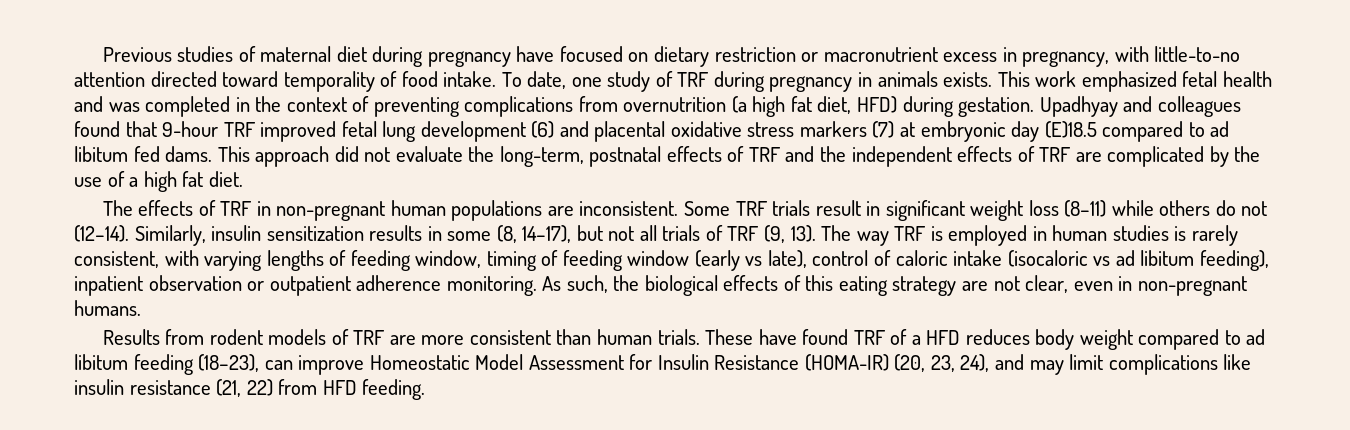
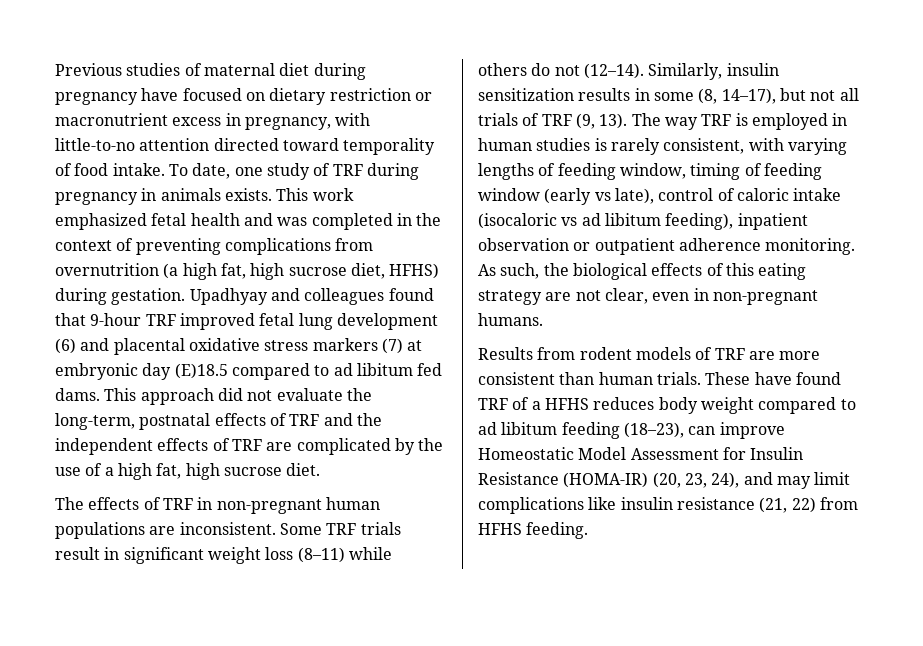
- This work emphasized fetal health and was completed in the context of preventing complications from overnutrition (a high fat diet, HFD) during gestation.
+ This work emphasized fetal health and was completed in the context of preventing complications from overnutrition (a high fat, high sucrose diet, HFHS) during gestation.
- This approach did not evaluate the long-term, postnatal effects of TRF and the independent effects of TRF are complicated by the use of a high fat diet.
+ This approach did not evaluate the long-term, postnatal effects of TRF and the independent effects of TRF are complicated by the use of a high fat, high sucrose diet.
- These have found TRF of a HFD reduces body weight compared to ad libitum feeding (18–23), can improve Homeostatic Model Assessment for Insulin Resistance (HOMA-IR) (20, 23, 24), and may limit complications like insulin resistance (21, 22) from HFD feeding.
+ These have found TRF of a HFHS reduces body weight compared to ad libitum feeding (18–23), can improve Homeostatic Model Assessment for Insulin Resistance (HOMA-IR) (20, 23, 24), and may limit complications like insulin resistance (21, 22) from HFHS feeding.

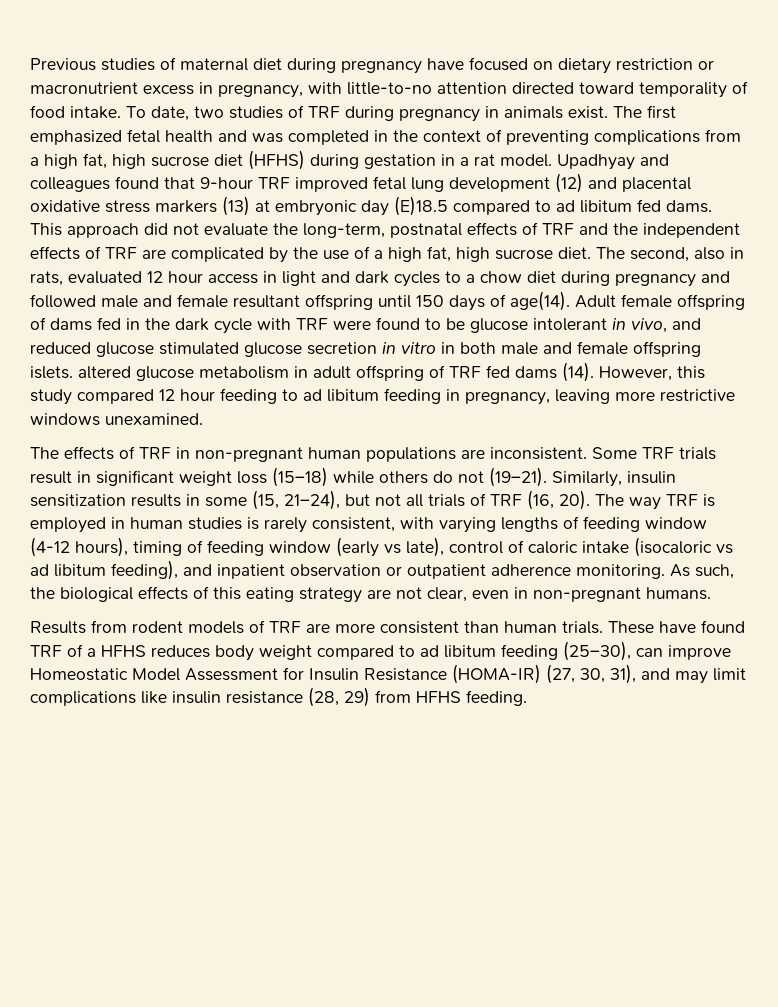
- To date, one study of TRF during pregnancy in animals exists. This work emphasized fetal health and was completed in the context of preventing complications from overnutrition (a high fat, high sucrose diet, HFHS) during gestation.
+ To date, two studies of TRF during pregnancy in animals exist. The first emphasized fetal health and was completed in the context of preventing complications from a high fat, high sucrose diet (HFHS) during gestation in a rat model.
- Upadhyay and colleagues found that 9-hour TRF improved fetal lung development (6) and placental oxidative stress markers (7) at embryonic day (E)18.5 compared to ad libitum fed dams.
+ Upadhyay and colleagues found that 9-hour TRF improved fetal lung development (12) and placental oxidative stress markers (13) at embryonic day (E)18.5 compared to ad libitum fed dams.
+ The second, also in rats, evaluated 12 hour access in light and dark cycles to a chow diet during pregnancy and followed male and female resultant offspring until 150 days of age(14). Adult female offspring of dams fed in the dark cycle with TRF were found to be glucose intolerant in vivo, and reduced glucose stimulated glucose secretion in vitro in both male and female offspring islets. altered glucose metabolism in adult offspring of TRF fed dams (14). However, this study compared 12 hour feeding to ad libitum feeding in pregnancy, leaving more restrictive windows unexamined.
- Some TRF trials result in significant weight loss (8–11) while others do not (12–14).
+ Some TRF trials result in significant weight loss (15–18) while others do not (19–21).
- Similarly, insulin sensitization results in some (8, 14–17), but not all trials of TRF (9, 13).
+ Similarly, insulin sensitization results in some (15, 21–24), but not all trials of TRF (16, 20).
- The way TRF is employed in human studies is rarely consistent, with varying lengths of feeding window, timing of feeding window (early vs late), control of caloric intake (isocaloric vs ad libitum feeding), inpatient observation or outpatient adherence monitoring.
+ The way TRF is employed in human studies is rarely consistent, with varying lengths of feeding window (4-12 hours), timing of feeding window (early vs late), control of caloric intake (isocaloric vs ad libitum feeding), and inpatient observation or outpatient adherence monitoring.
- These have found TRF of a HFHS reduces body weight compared to ad libitum feeding (18–23), can improve Homeostatic Model Assessment for Insulin Resistance (HOMA-IR) (20, 23, 24), and may limit complications like insulin resistance (21, 22) from HFHS feeding.
+ These have found TRF of a HFHS reduces body weight compared to ad libitum feeding (25–30), can improve Homeostatic Model Assessment for Insulin Resistance (HOMA-IR) (27, 30, 31), and may limit complications like insulin resistance (28, 29) from HFHS feeding.

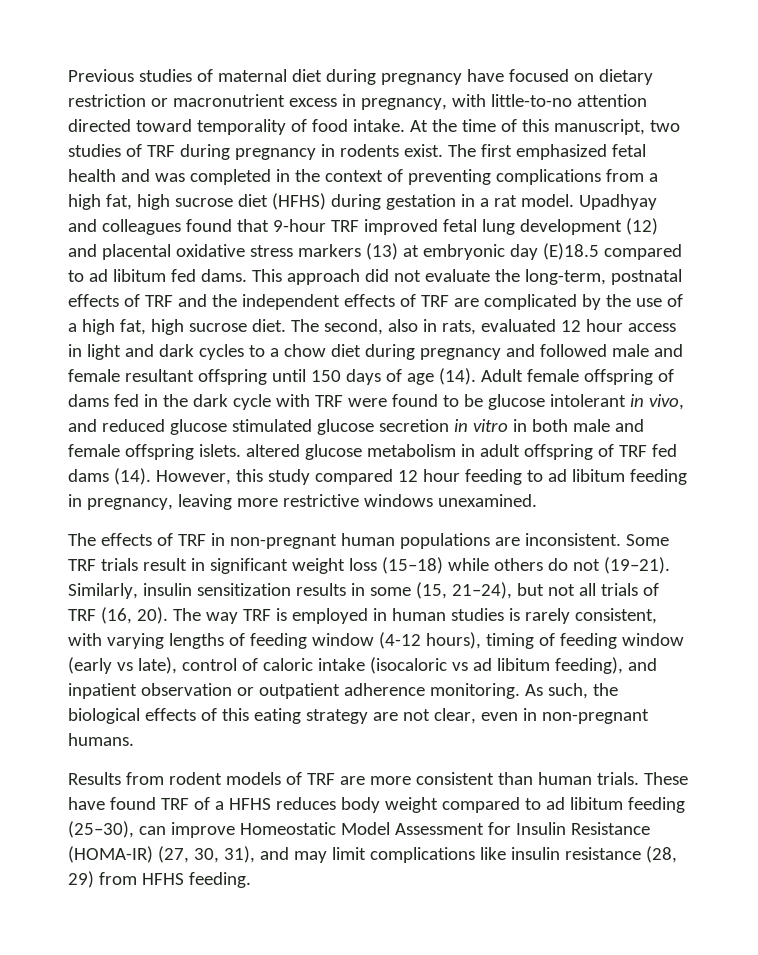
- To date, two studies of TRF during pregnancy in animals exist.
+ At the time of this manuscript, two studies of TRF during pregnancy in rodents exist.
- The second, also in rats, evaluated 12 hour access in light and dark cycles to a chow diet during pregnancy and followed male and female resultant offspring until 150 days of age(14).
+ The second, also in rats, evaluated 12 hour access in light and dark cycles to a chow diet during pregnancy and followed male and female resultant offspring until 150 days of age (14).

